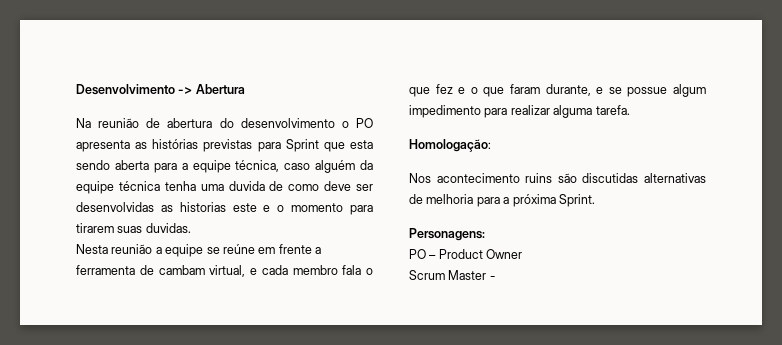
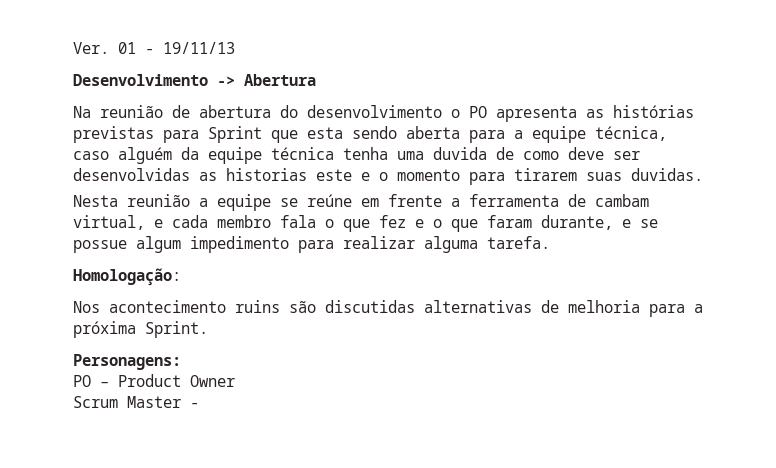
+ Ver. 01 - 19/11/13

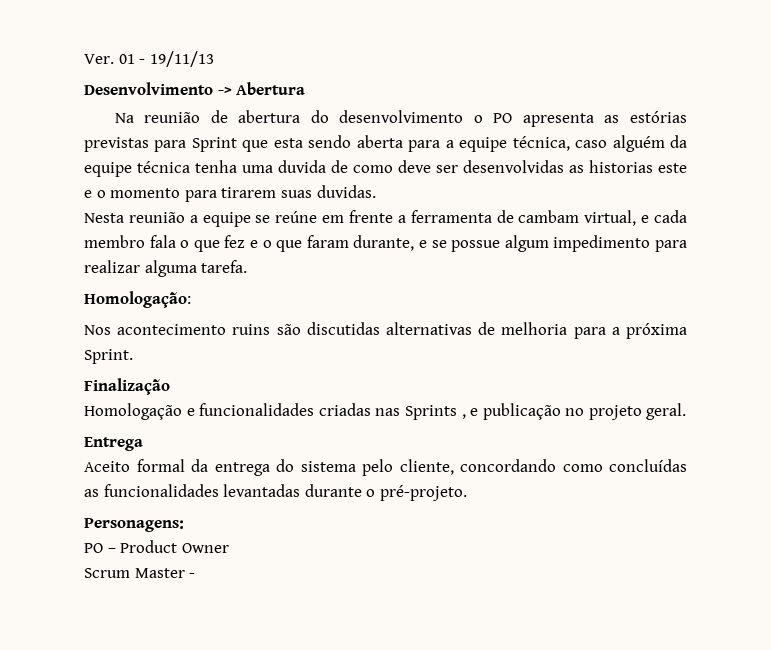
- Na reunião de abertura do desenvolvimento o PO apresenta as histórias previstas para Sprint que esta sendo aberta para a equipe técnica, caso alguém da equipe técnica tenha uma duvida de como deve ser desenvolvidas as historias este e o momento para tirarem suas duvidas.
+ Na reunião de abertura do desenvolvimento o PO apresenta as estórias previstas para Sprint que esta sendo aberta para a equipe técnica, caso alguém da equipe técnica tenha uma duvida de como deve ser desenvolvidas as historias este e o momento para tirarem suas duvidas.
+ Finalização
+ Homologação e funcionalidades criadas nas Sprints , e publicação no projeto geral.
+ Entrega
+ Aceito formal da entrega do sistema pelo cliente, concordando como concluídas as funcionalidades levantadas durante o pré-projeto.

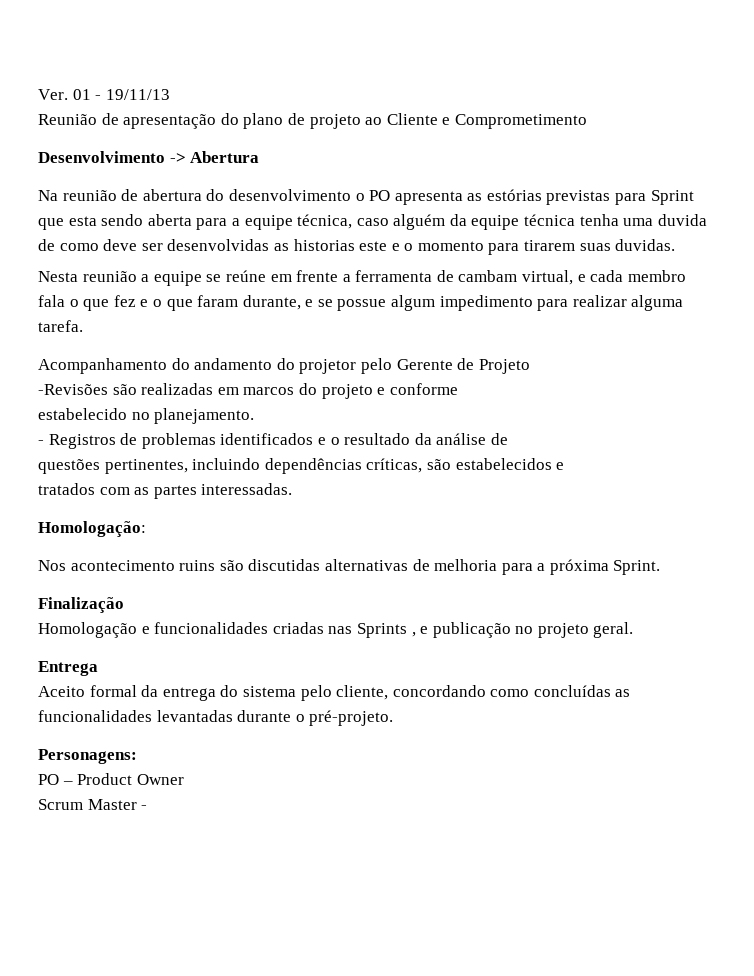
+ Reunião de apresentação do plano de projeto ao Cliente e Comprometimento
+ Acompanhamento do andamento do projetor pelo Gerente de Projeto
+ -Revisões são realizadas em marcos do projeto e conforme
+ estabelecido no planejamento.
+ - Registros de problemas identificados e o resultado da análise de
+ questões pertinentes, incluindo dependências críticas, são estabelecidos e
+ tratados com as partes interessadas.

